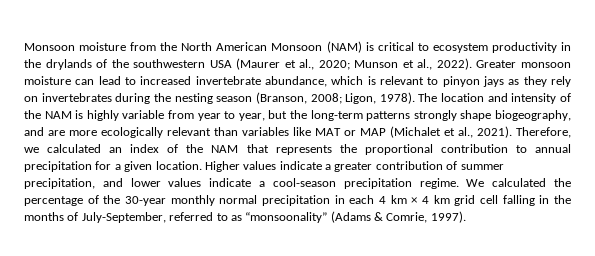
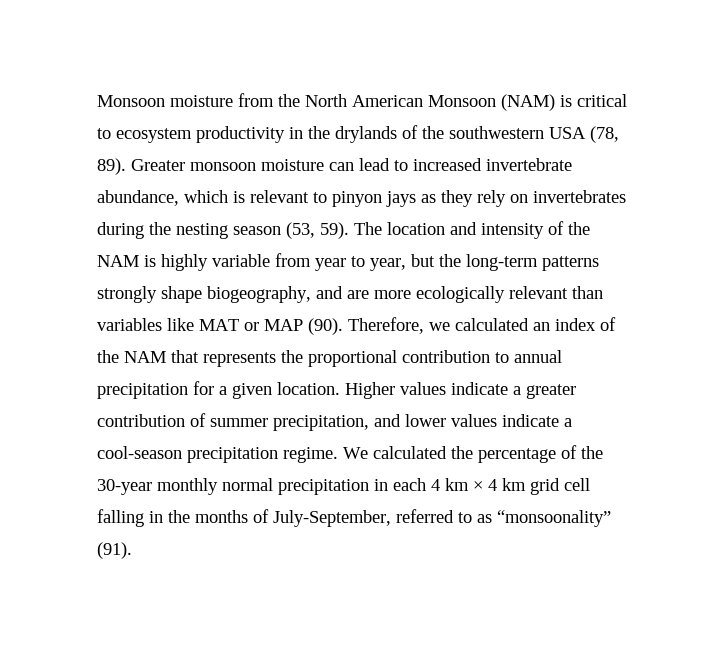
- Monsoon moisture from the North American Monsoon (NAM) is critical to ecosystem productivity in the drylands of the southwestern USA (Maurer et al., 2020; Munson et al., 2022).
+ Monsoon moisture from the North American Monsoon (NAM) is critical to ecosystem productivity in the drylands of the southwestern USA (78, 89).
- Greater monsoon moisture can lead to increased invertebrate abundance, which is relevant to pinyon jays as they rely on invertebrates during the nesting season (Branson, 2008; Ligon, 1978).
+ Greater monsoon moisture can lead to increased invertebrate abundance, which is relevant to pinyon jays as they rely on invertebrates during the nesting season (53, 59).
- The location and intensity of the NAM is highly variable from year to year, but the long-term patterns strongly shape biogeography, and are more ecologically relevant than variables like MAT or MAP (Michalet et al., 2021).
+ The location and intensity of the NAM is highly variable from year to year, but the long-term patterns strongly shape biogeography, and are more ecologically relevant than variables like MAT or MAP (90).
- We calculated the percentage of the 30-year monthly normal precipitation in each 4 km × 4 km grid cell falling in the months of July-September, referred to as “monsoonality” (Adams & Comrie, 1997).
+ We calculated the percentage of the 30-year monthly normal precipitation in each 4 km × 4 km grid cell falling in the months of July-September, referred to as “monsoonality” (91).

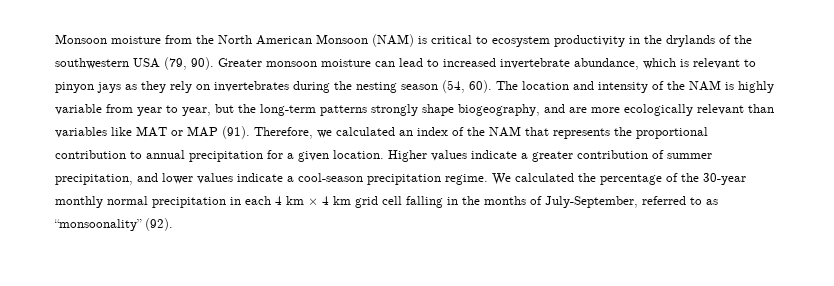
- Monsoon moisture from the North American Monsoon (NAM) is critical to ecosystem productivity in the drylands of the southwestern USA (78, 89).
+ Monsoon moisture from the North American Monsoon (NAM) is critical to ecosystem productivity in the drylands of the southwestern USA (79, 90).
- Greater monsoon moisture can lead to increased invertebrate abundance, which is relevant to pinyon jays as they rely on invertebrates during the nesting season (53, 59).
+ Greater monsoon moisture can lead to increased invertebrate abundance, which is relevant to pinyon jays as they rely on invertebrates during the nesting season (54, 60).
- The location and intensity of the NAM is highly variable from year to year, but the long-term patterns strongly shape biogeography, and are more ecologically relevant than variables like MAT or MAP (90).
+ The location and intensity of the NAM is highly variable from year to year, but the long-term patterns strongly shape biogeography, and are more ecologically relevant than variables like MAT or MAP (91).
- We calculated the percentage of the 30-year monthly normal precipitation in each 4 km × 4 km grid cell falling in the months of July-September, referred to as “monsoonality” (91).
+ We calculated the percentage of the 30-year monthly normal precipitation in each 4 km × 4 km grid cell falling in the months of July-September, referred to as “monsoonality” (92).

